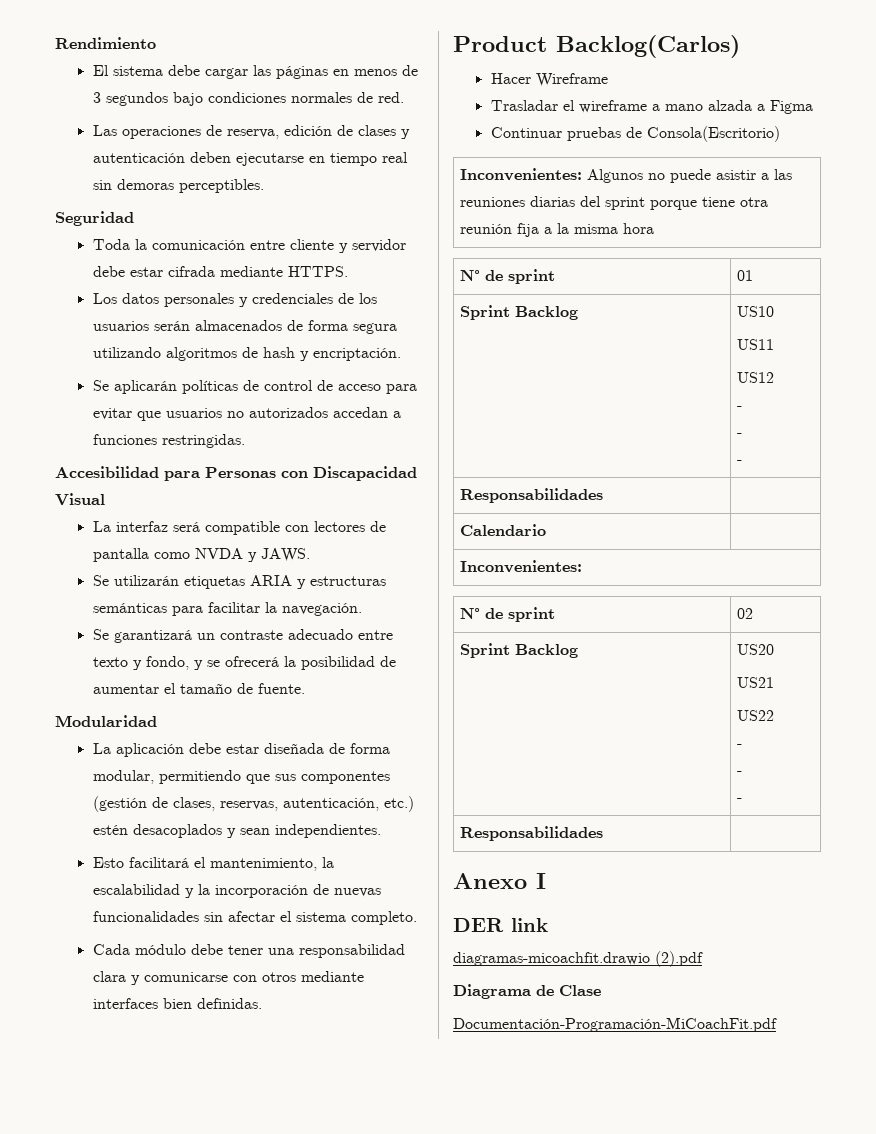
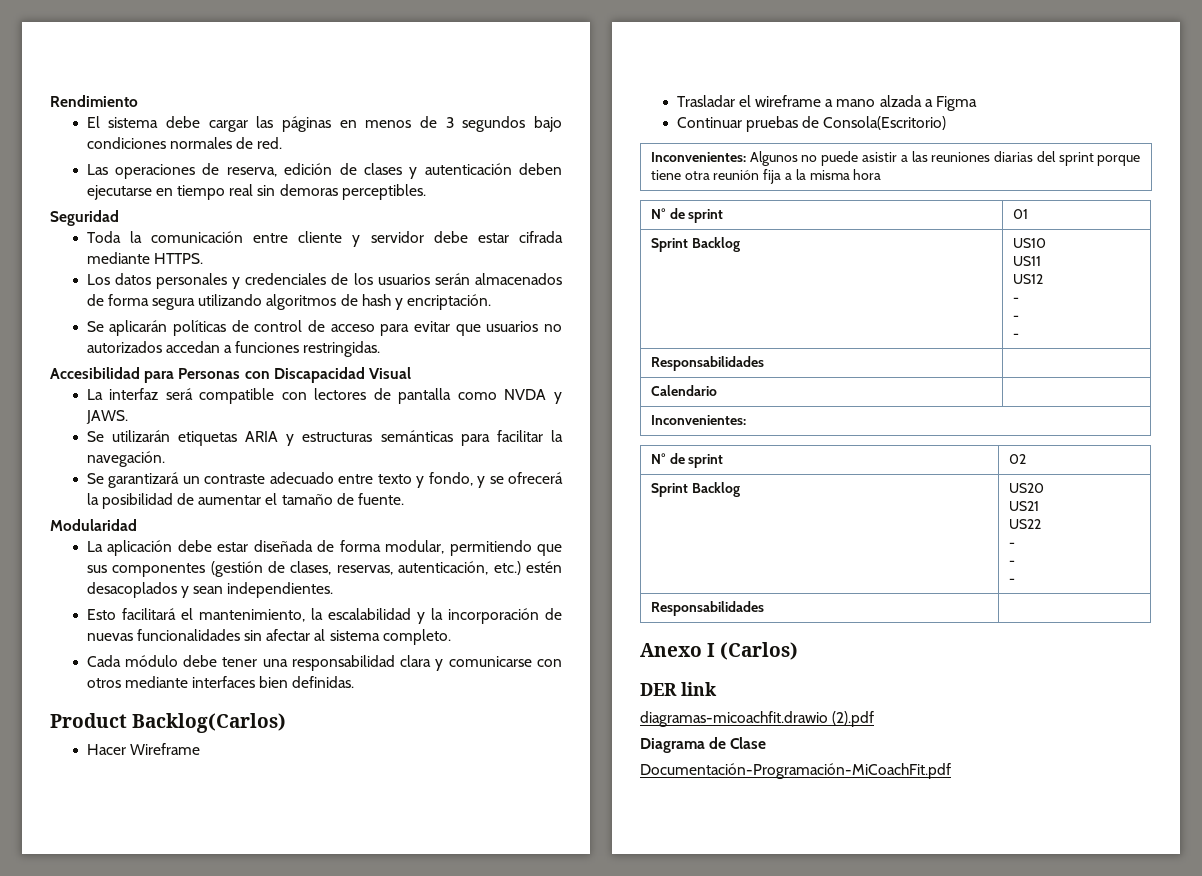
- Esto facilitará el mantenimiento, la escalabilidad y la incorporación de nuevas funcionalidades sin afectar el sistema completo.
+ Esto facilitará el mantenimiento, la escalabilidad y la incorporación de nuevas funcionalidades sin afectar al sistema completo.
- Anexo I
+ Anexo I (Carlos)

